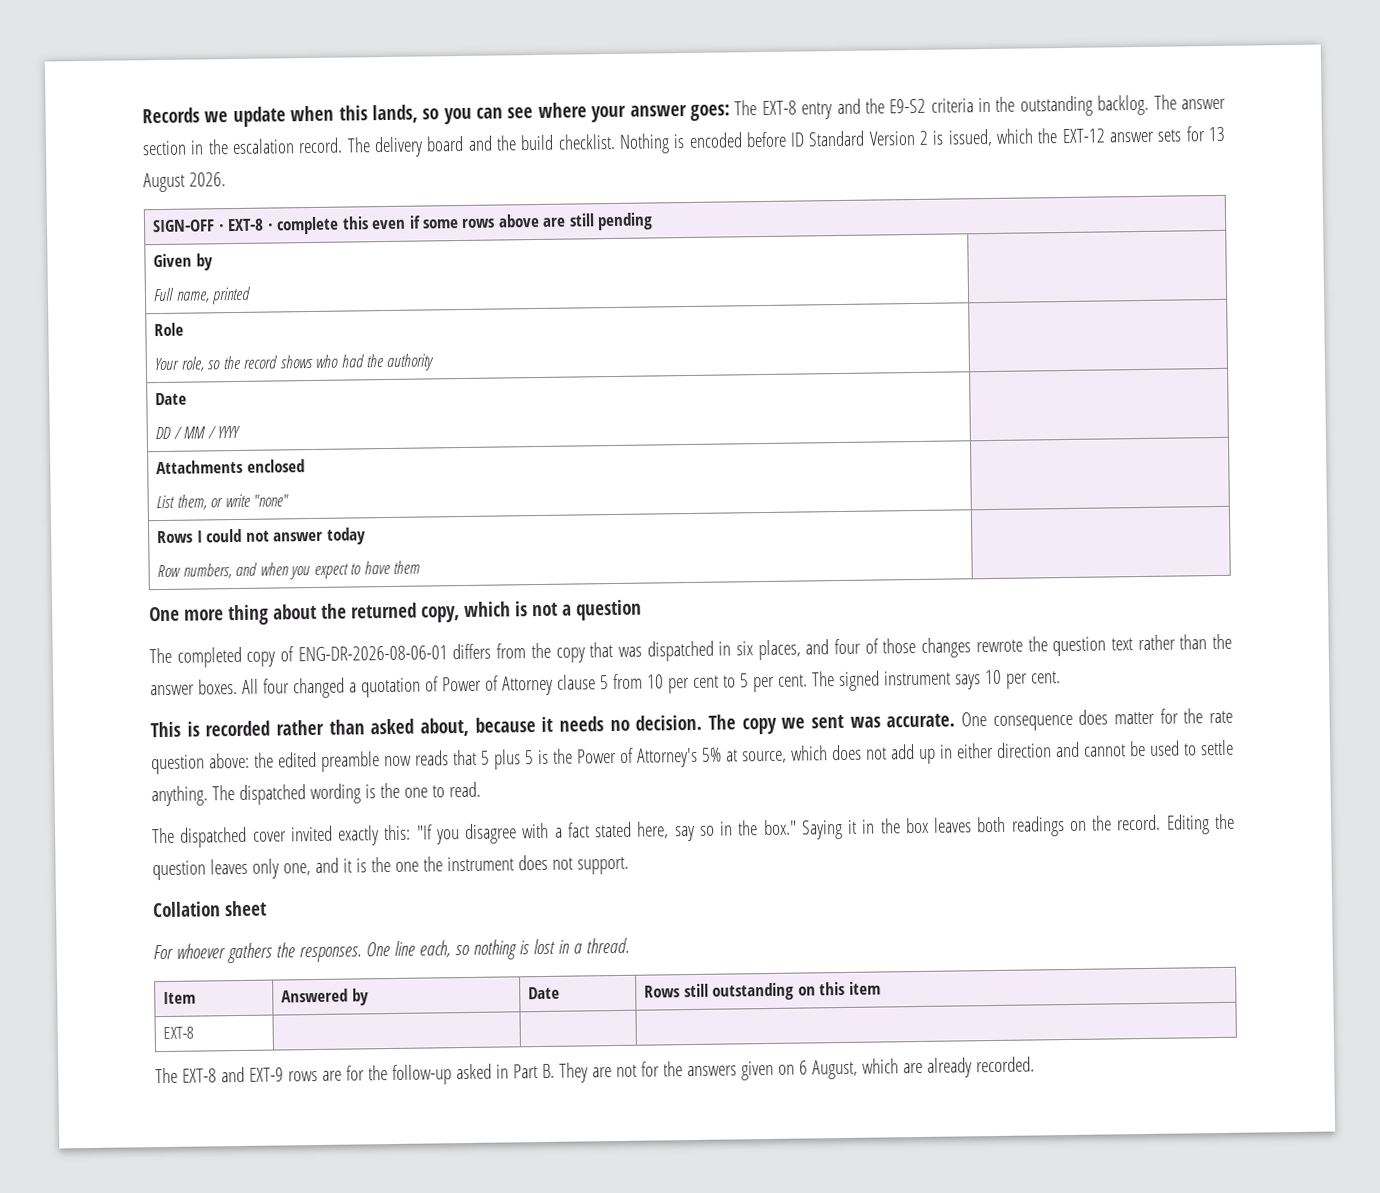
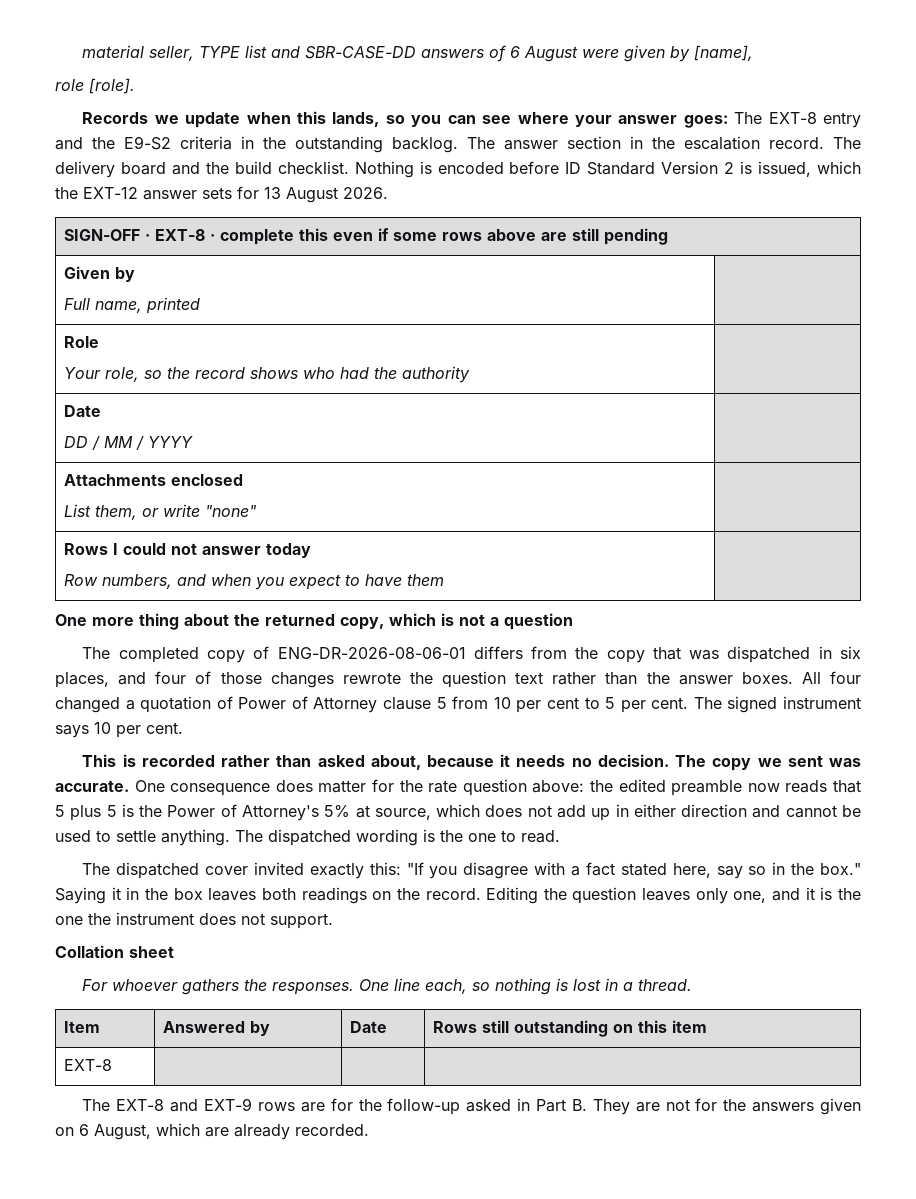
+ material seller, TYPE list and SBR-CASE-DD answers of 6 August were given by [name],
+ role [role].

